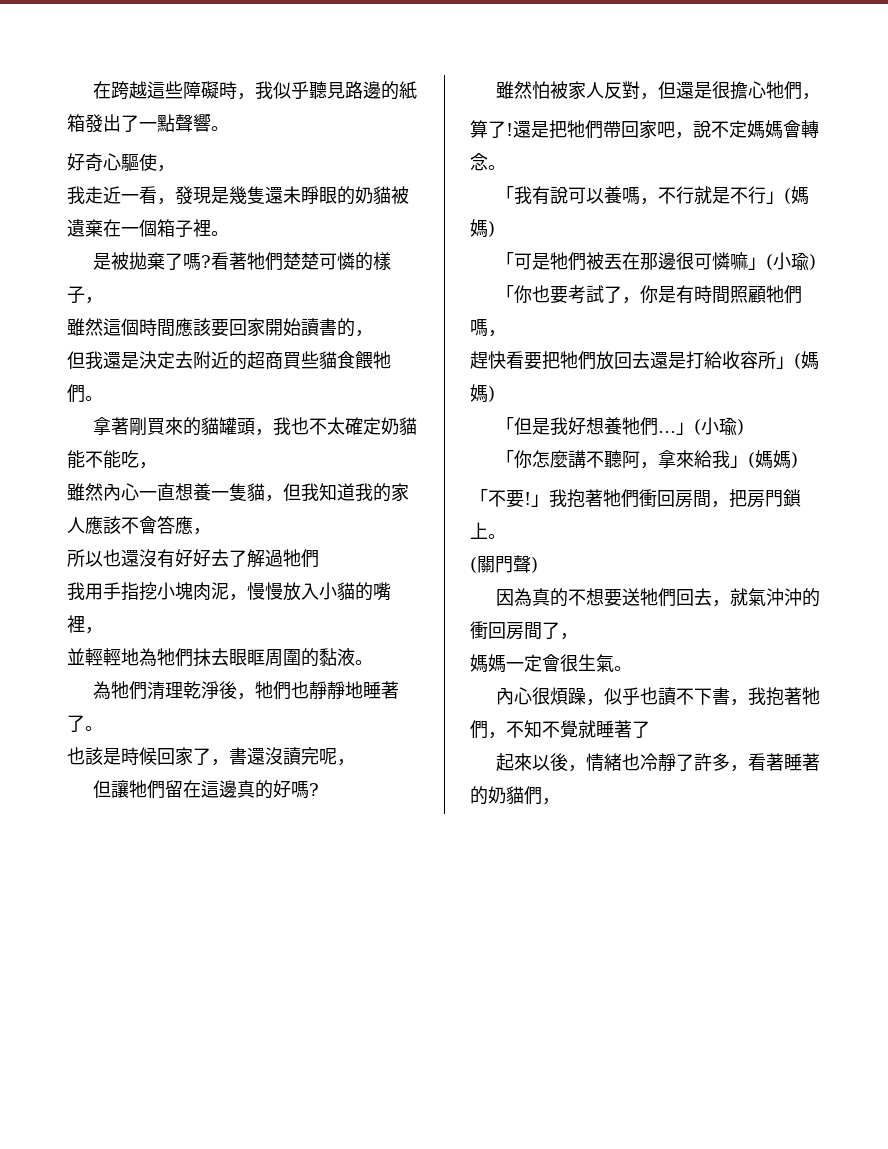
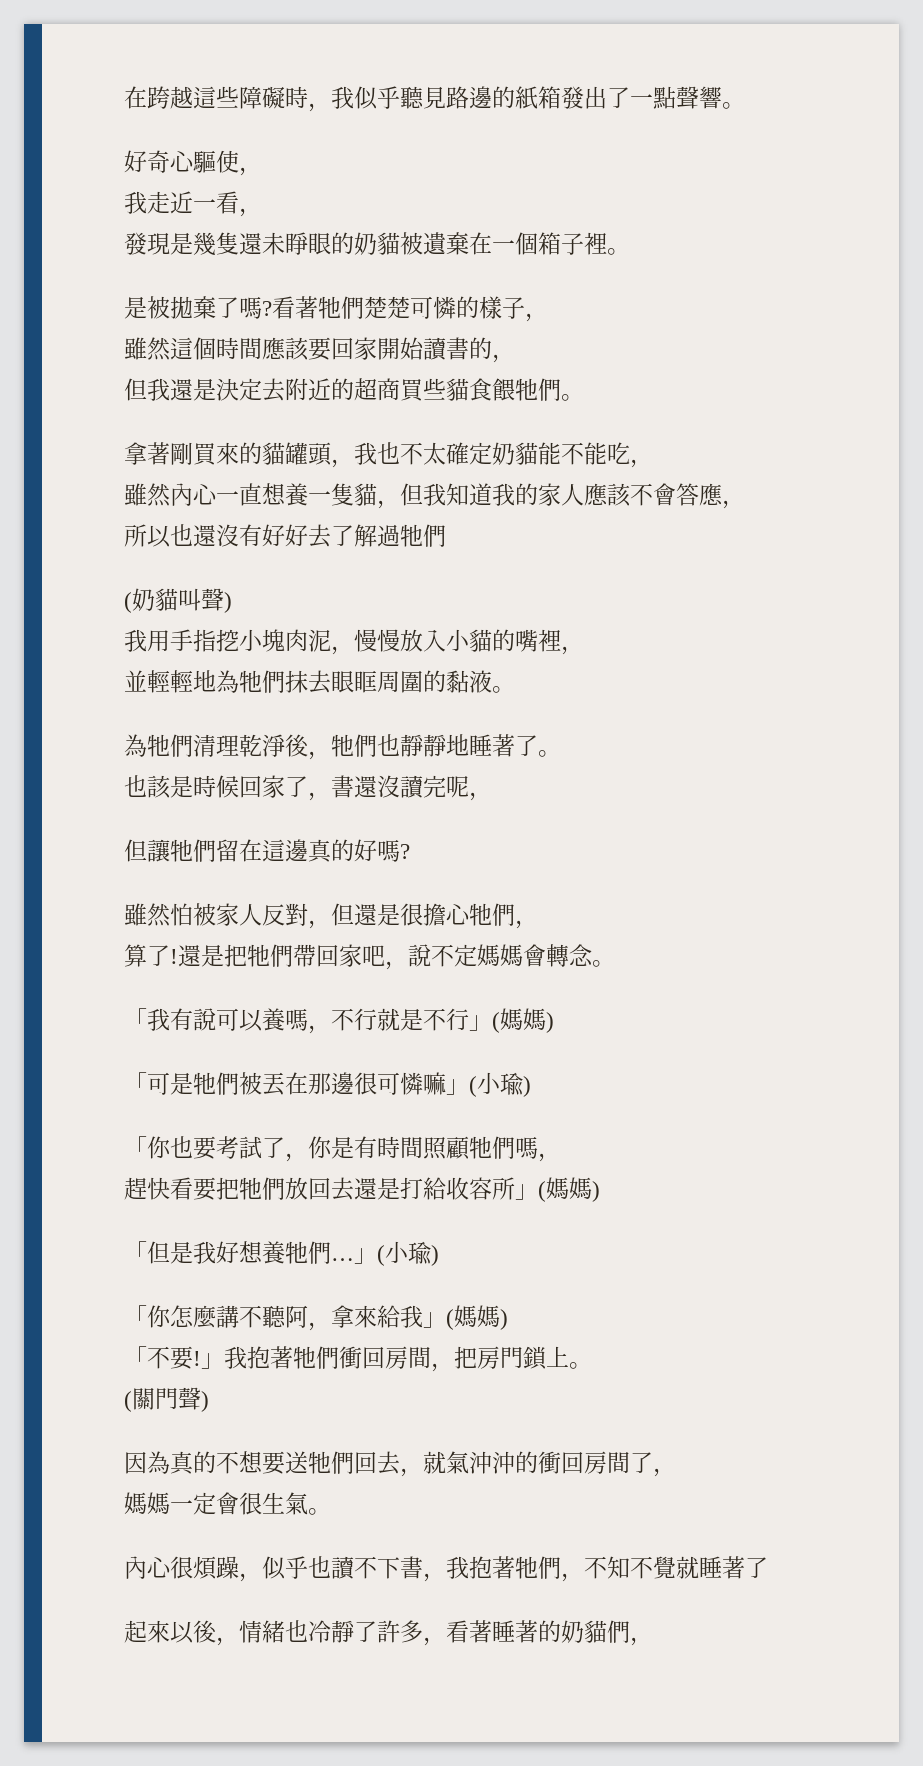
- 我走近一看，發現是幾隻還未睜眼的奶貓被遺棄在一個箱子裡。
+ 我走近一看，
+ 發現是幾隻還未睜眼的奶貓被遺棄在一個箱子裡。
+ (奶貓叫聲)

